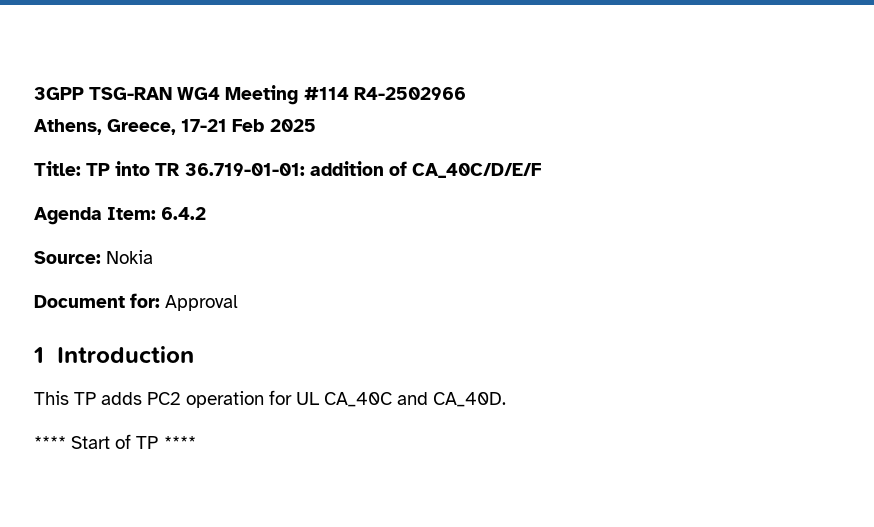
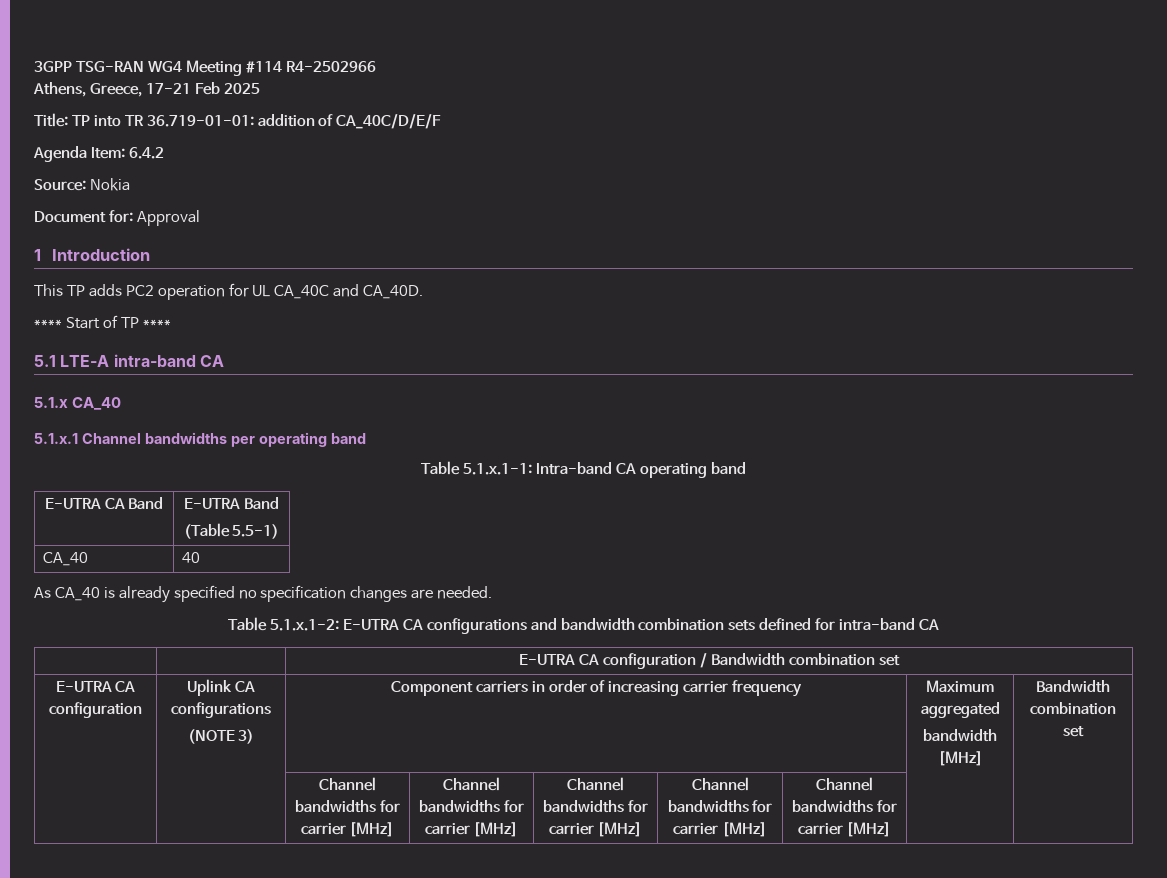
+ 5.1 LTE-A intra-band CA
+ 5.1.x CA_40
+ 5.1.x.1 Channel bandwidths per operating band
+ Table 5.1.x.1-1: Intra-band CA operating band
+ E-UTRA CA Band | E-UTRA Band
+ (Table 5.5-1)
+ CA_40 | 40
+ As CA_40 is already specified no specification changes are needed.
+ Table 5.1.x.1-2: E-UTRA CA configurations and bandwidth combination sets defined for intra-band CA
+ | | E-UTRA CA configuration / Bandwidth combination set
+ E-UTRA CA configuration | Uplink CA configurations
+ (NOTE 3) | Component carriers in order of increasing carrier frequency | Maximum aggregated
+ bandwidth [MHz] | Bandwidth combination set
+ | | Channel bandwidths for carrier [MHz] | Channel bandwidths for carrier [MHz] | Channel bandwidths for carrier [MHz] | Channel bandwidths for carrier [MHz] | Channel bandwidths for carrier [MHz] | |

